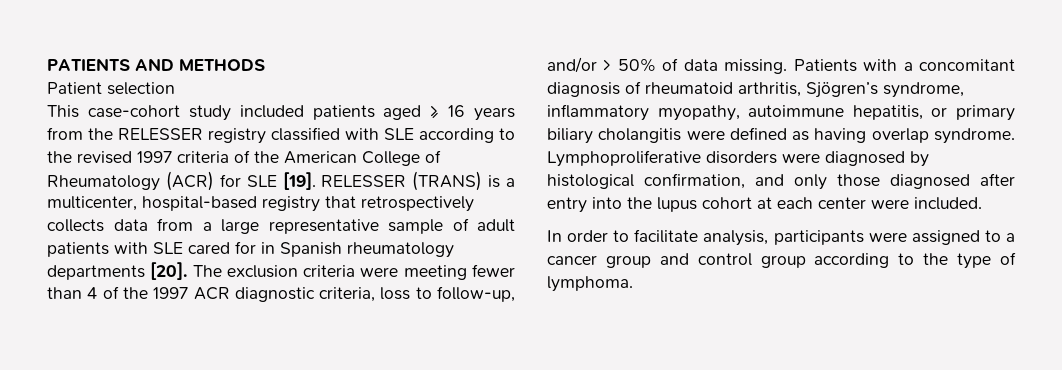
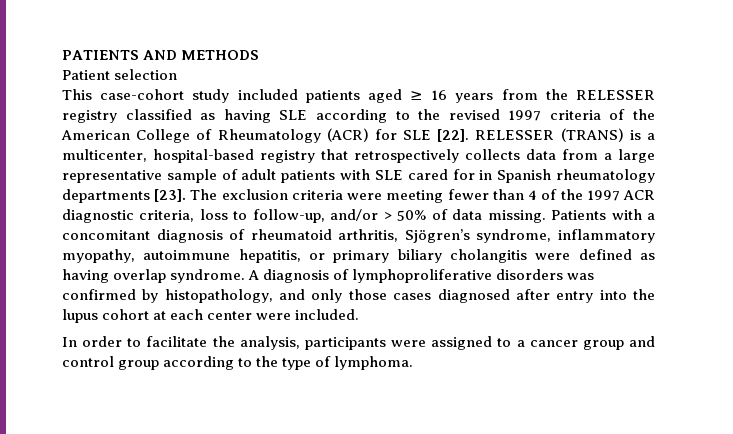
- This case-cohort study included patients aged ≥ 16 years from the RELESSER registry classified with SLE according to the revised 1997 criteria of the American College of Rheumatology (ACR) for SLE [19].
+ This case-cohort study included patients aged ≥ 16 years from the RELESSER registry classified as having SLE according to the revised 1997 criteria of the American College of Rheumatology (ACR) for SLE [22].
- RELESSER (TRANS) is a multicenter, hospital-based registry that retrospectively collects data from a large representative sample of adult patients with SLE cared for in Spanish rheumatology departments [20].
+ RELESSER (TRANS) is a multicenter, hospital-based registry that retrospectively collects data from a large representative sample of adult patients with SLE cared for in Spanish rheumatology departments [23].
- Lymphoproliferative disorders were diagnosed by histological confirmation, and only those diagnosed after entry into the lupus cohort at each center were included.
+ A diagnosis of lymphoproliferative disorders was confirmed by histopathology, and only those cases diagnosed after entry into the lupus cohort at each center were included.
- In order to facilitate analysis, participants were assigned to a cancer group and control group according to the type of lymphoma.
+ In order to facilitate the analysis, participants were assigned to a cancer group and control group according to the type of lymphoma.

